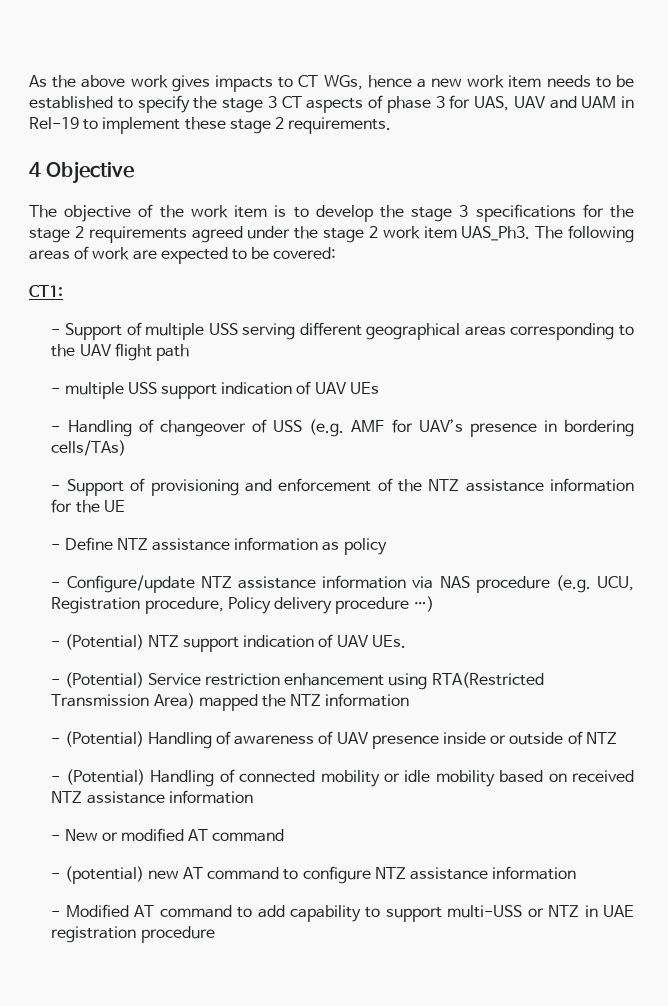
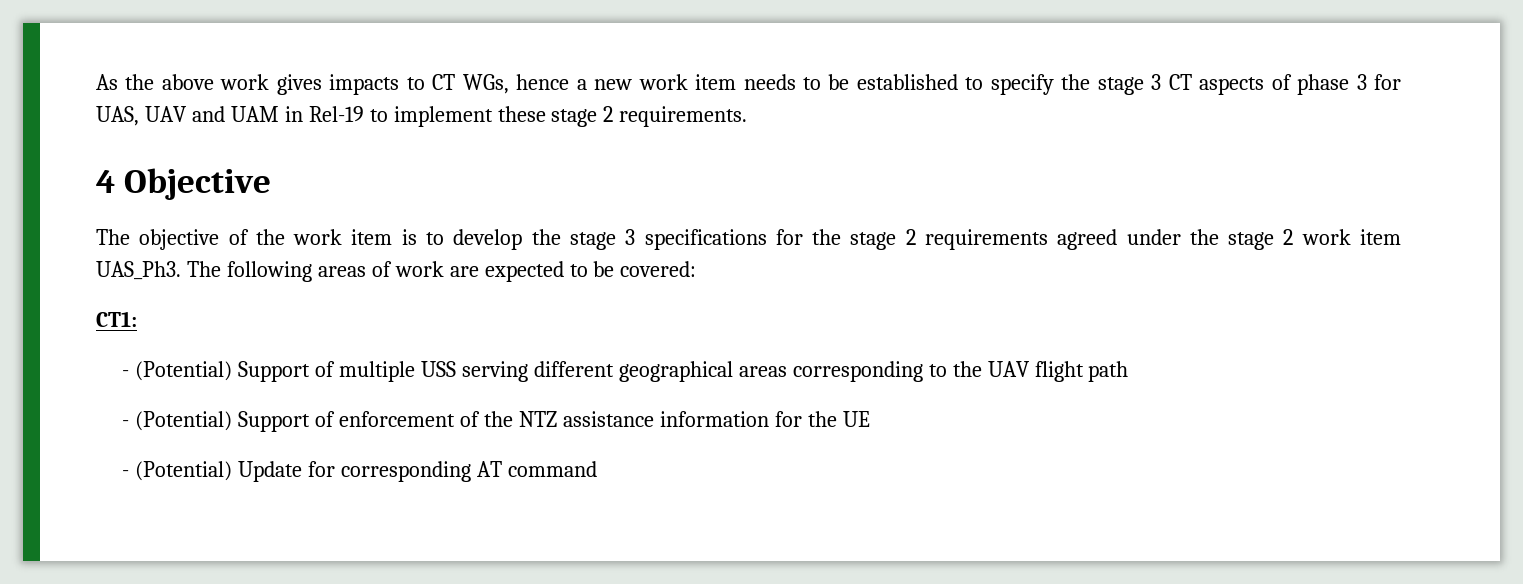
- - Support of multiple USS serving different geographical areas corresponding to the UAV flight path
+ - (Potential) Support of multiple USS serving different geographical areas corresponding to the UAV flight path
- - multiple USS support indication of UAV UEs
- - Handling of changeover of USS (e.g. AMF for UAV’s presence in bordering cells/TAs)
- - Support of provisioning and enforcement of the NTZ assistance information for the UE
+ - (Potential) Support of enforcement of the NTZ assistance information for the UE
- - Define NTZ assistance information as policy
- - Configure/update NTZ assistance information via NAS procedure (e.g. UCU, Registration procedure, Policy delivery procedure …)
- - (Potential) NTZ support indication of UAV UEs.
- - (Potential) Service restriction enhancement using RTA(Restricted Transmission Area) mapped the NTZ information
- - (Potential) Handling of awareness of UAV presence inside or outside of NTZ
- - (Potential) Handling of connected mobility or idle mobility based on received NTZ assistance information
- - New or modified AT command
- - (potential) new AT command to configure NTZ assistance information
- - Modified AT command to add capability to support multi-USS or NTZ in UAE registration procedure
+ - (Potential) Update for corresponding AT command

